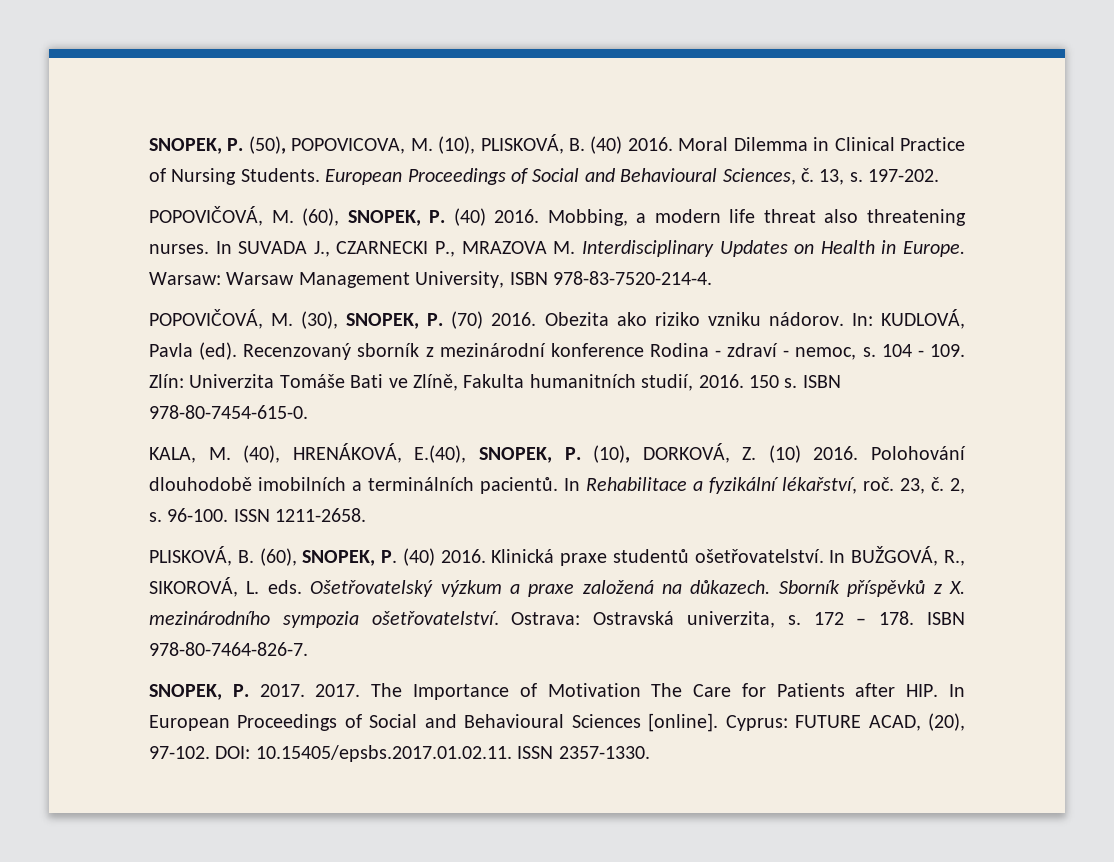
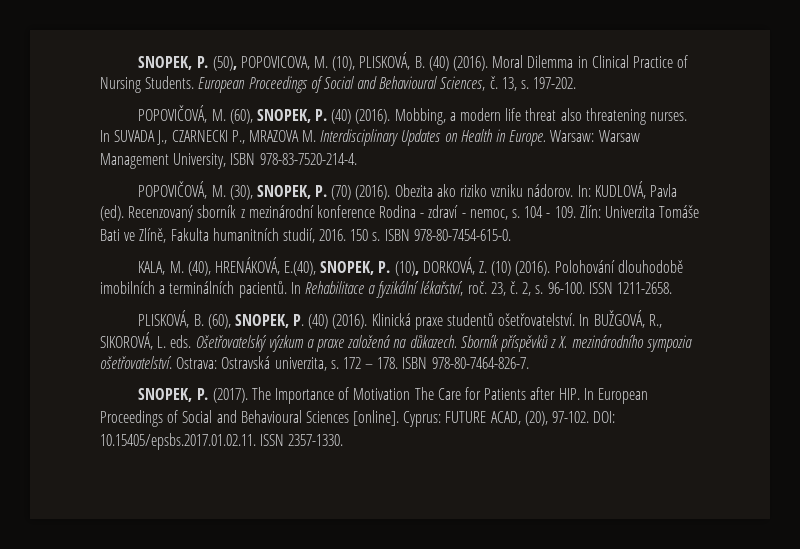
- SNOPEK, P. (50), POPOVICOVA, M. (10), PLISKOVÁ, B. (40) 2016.
+ SNOPEK, P. (50), POPOVICOVA, M. (10), PLISKOVÁ, B. (40) (2016).
- POPOVIČOVÁ, M. (60), SNOPEK, P. (40) 2016.
+ POPOVIČOVÁ, M. (60), SNOPEK, P. (40) (2016).
- POPOVIČOVÁ, M. (30), SNOPEK, P. (70) 2016.
+ POPOVIČOVÁ, M. (30), SNOPEK, P. (70) (2016).
- KALA, M. (40), HRENÁKOVÁ, E.(40), SNOPEK, P. (10), DORKOVÁ, Z. (10) 2016.
+ KALA, M. (40), HRENÁKOVÁ, E.(40), SNOPEK, P. (10), DORKOVÁ, Z. (10) (2016).
- PLISKOVÁ, B. (60), SNOPEK, P. (40) 2016.
+ PLISKOVÁ, B. (60), SNOPEK, P. (40) (2016).
- SNOPEK, P. 2017. 2017.
+ SNOPEK, P. (2017).

